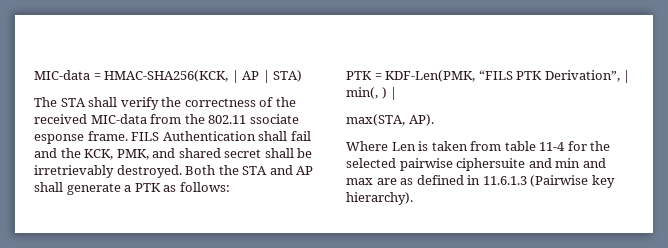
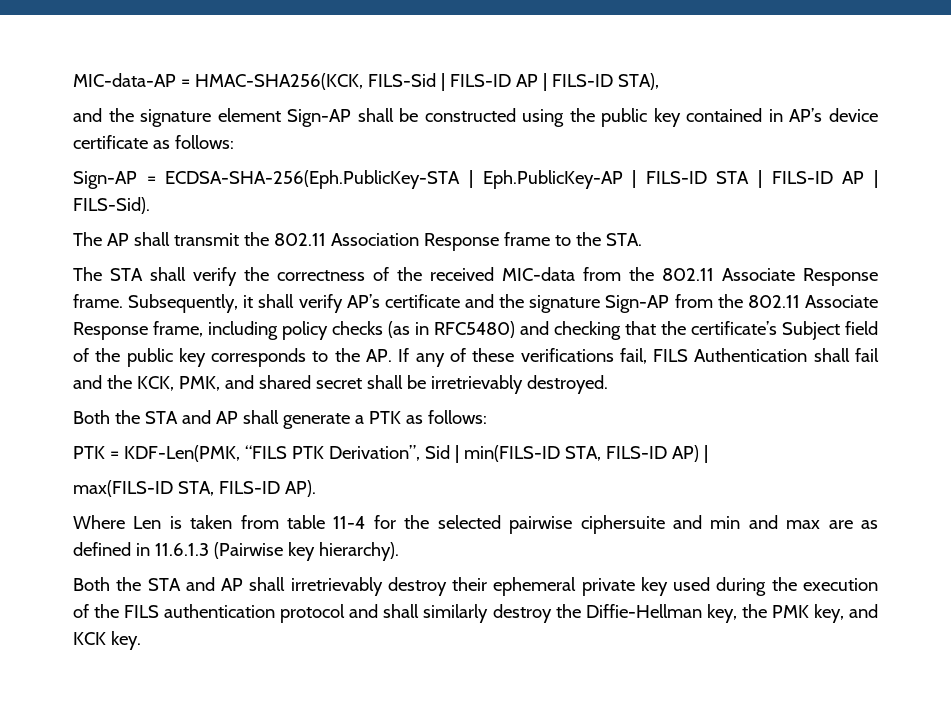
- MIC-data = HMAC-SHA256(KCK, | AP | STA)
+ MIC-data-AP = HMAC-SHA256(KCK, FILS-Sid | FILS-ID AP | FILS-ID STA),
+ and the signature element Sign-AP shall be constructed using the public key contained in AP’s device certificate as follows:
+ Sign-AP = ECDSA-SHA-256(Eph.PublicKey-STA | Eph.PublicKey-AP | FILS-ID STA | FILS-ID AP | FILS-Sid).
+ The AP shall transmit the 802.11 Association Response frame to the STA.
- The STA shall verify the correctness of the received MIC-data from the 802.11 ssociate esponse frame. FILS Authentication shall fail and the KCK, PMK, and shared secret shall be irretrievably destroyed. Both the STA and AP shall generate a PTK as follows:
+ The STA shall verify the correctness of the received MIC-data from the 802.11 Associate Response frame. Subsequently, it shall verify AP’s certificate and the signature Sign-AP from the 802.11 Associate Response frame, including policy checks (as in RFC5480) and checking that the certificate’s Subject field of the public key corresponds to the AP. If any of these verifications fail, FILS Authentication shall fail and the KCK, PMK, and shared secret shall be irretrievably destroyed.
+ Both the STA and AP shall generate a PTK as follows:
- PTK = KDF-Len(PMK, “FILS PTK Derivation”, | min(, ) |
- max(STA, AP).
+ PTK = KDF-Len(PMK, “FILS PTK Derivation”, Sid | min(FILS-ID STA, FILS-ID AP) |
+ max(FILS-ID STA, FILS-ID AP).
+ Both the STA and AP shall irretrievably destroy their ephemeral private key used during the execution of the FILS authentication protocol and shall similarly destroy the Diffie-Hellman key, the PMK key, and KCK key.

